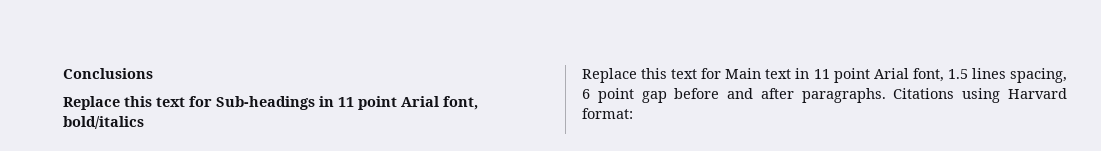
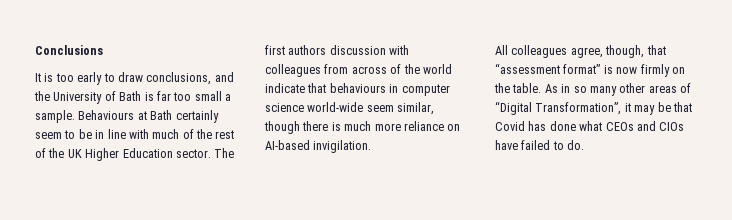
- Replace this text for Sub-headings in 11 point Arial font, bold/italics
- Replace this text for Main text in 11 point Arial font, 1.5 lines spacing, 6 point gap before and after paragraphs. Citations using Harvard format:
+ It is too early to draw conclusions, and the University of Bath is far too small a sample. Behaviours at Bath certainly seem to be in line with much of the rest of the UK Higher Education sector. The first authors discussion with colleagues from across of the world indicate that behaviours in computer science world-wide seem similar, though there is much more reliance on AI-based invigilation.
+ All colleagues agree, though, that “assessment format” is now firmly on the table. As in so many other areas of “Digital Transformation”, it may be that Covid has done what CEOs and CIOs have failed to do.

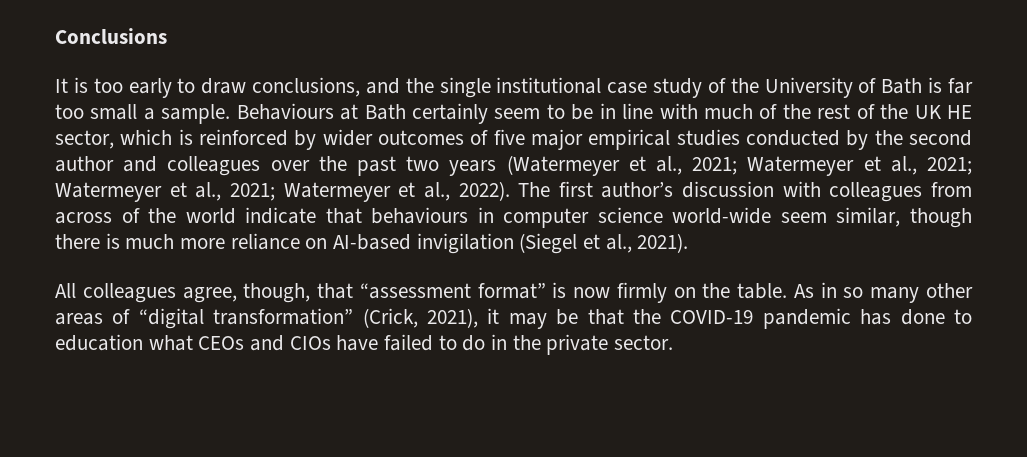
- It is too early to draw conclusions, and the University of Bath is far too small a sample.
+ It is too early to draw conclusions, and the single institutional case study of the University of Bath is far too small a sample.
- Behaviours at Bath certainly seem to be in line with much of the rest of the UK Higher Education sector.
+ Behaviours at Bath certainly seem to be in line with much of the rest of the UK HE sector, which is reinforced by wider outcomes of five major empirical studies conducted by the second author and colleagues over the past two years (Watermeyer et al., 2021; Watermeyer et al., 2021; Watermeyer et al., 2021; Watermeyer et al., 2022).
- The first authors discussion with colleagues from across of the world indicate that behaviours in computer science world-wide seem similar, though there is much more reliance on AI-based invigilation.
+ The first author’s discussion with colleagues from across of the world indicate that behaviours in computer science world-wide seem similar, though there is much more reliance on AI-based invigilation (Siegel et al., 2021).
- As in so many other areas of “Digital Transformation”, it may be that Covid has done what CEOs and CIOs have failed to do.
+ As in so many other areas of “digital transformation” (Crick, 2021), it may be that the COVID-19 pandemic has done to education what CEOs and CIOs have failed to do in the private sector.

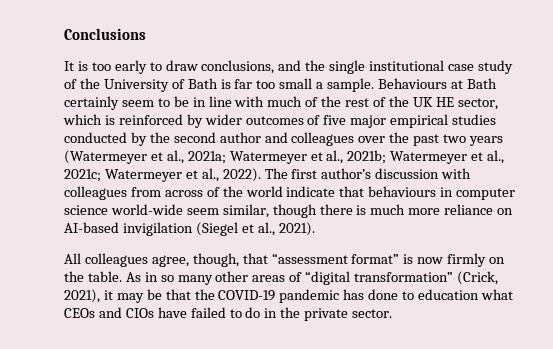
- Behaviours at Bath certainly seem to be in line with much of the rest of the UK HE sector, which is reinforced by wider outcomes of five major empirical studies conducted by the second author and colleagues over the past two years (Watermeyer et al., 2021; Watermeyer et al., 2021; Watermeyer et al., 2021; Watermeyer et al., 2022).
+ Behaviours at Bath certainly seem to be in line with much of the rest of the UK HE sector, which is reinforced by wider outcomes of five major empirical studies conducted by the second author and colleagues over the past two years (Watermeyer et al., 2021a; Watermeyer et al., 2021b; Watermeyer et al., 2021c; Watermeyer et al., 2022).

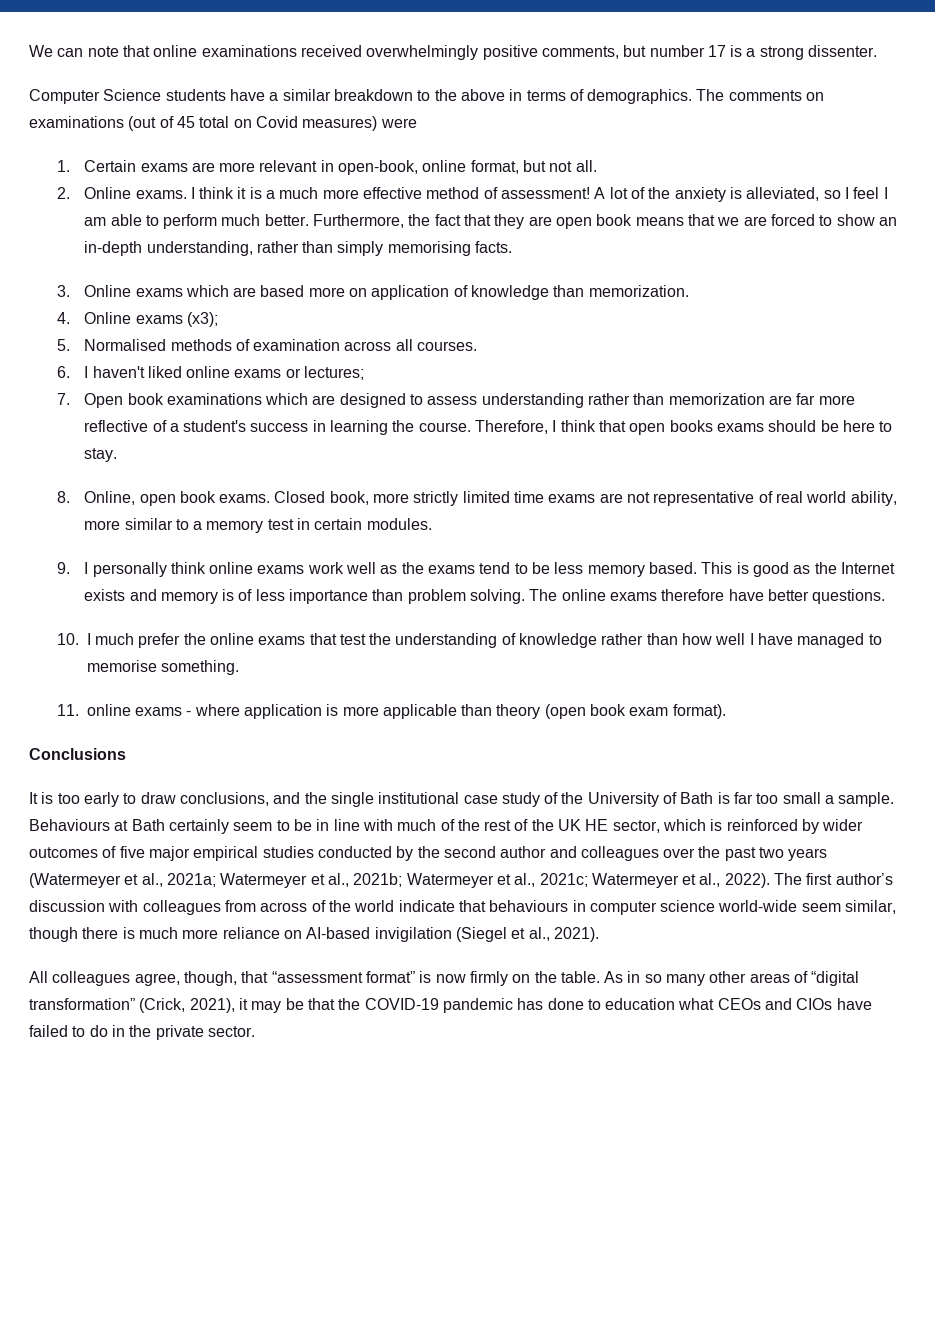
+ We can note that online examinations received overwhelmingly positive comments, but number 17 is a strong dissenter.
+ Computer Science students have a similar breakdown to the above in terms of demographics. The comments on examinations (out of 45 total on Covid measures) were
+ 1. Certain exams are more relevant in open-book, online format, but not all.
+ 2. Online exams. I think it is a much more effective method of assessment! A lot of the anxiety is alleviated, so I feel I am able to perform much better. Furthermore, the fact that they are open book means that we are forced to show an in-depth understanding, rather than simply memorising facts.
+ 3. Online exams which are based more on application of knowledge than memorization.
+ 4. Online exams (x3);
+ 5. Normalised methods of examination across all courses.
+ 6. I haven't liked online exams or lectures;
+ 7. Open book examinations which are designed to assess understanding rather than memorization are far more reflective of a student's success in learning the course. Therefore, I think that open books exams should be here to stay.
+ 8. Online, open book exams. Closed book, more strictly limited time exams are not representative of real world ability, more similar to a memory test in certain modules.
+ 9. I personally think online exams work well as the exams tend to be less memory based. This is good as the Internet exists and memory is of less importance than problem solving. The online exams therefore have better questions.
+ 10. I much prefer the online exams that test the understanding of knowledge rather than how well I have managed to memorise something.
+ 11. online exams - where application is more applicable than theory (open book exam format).

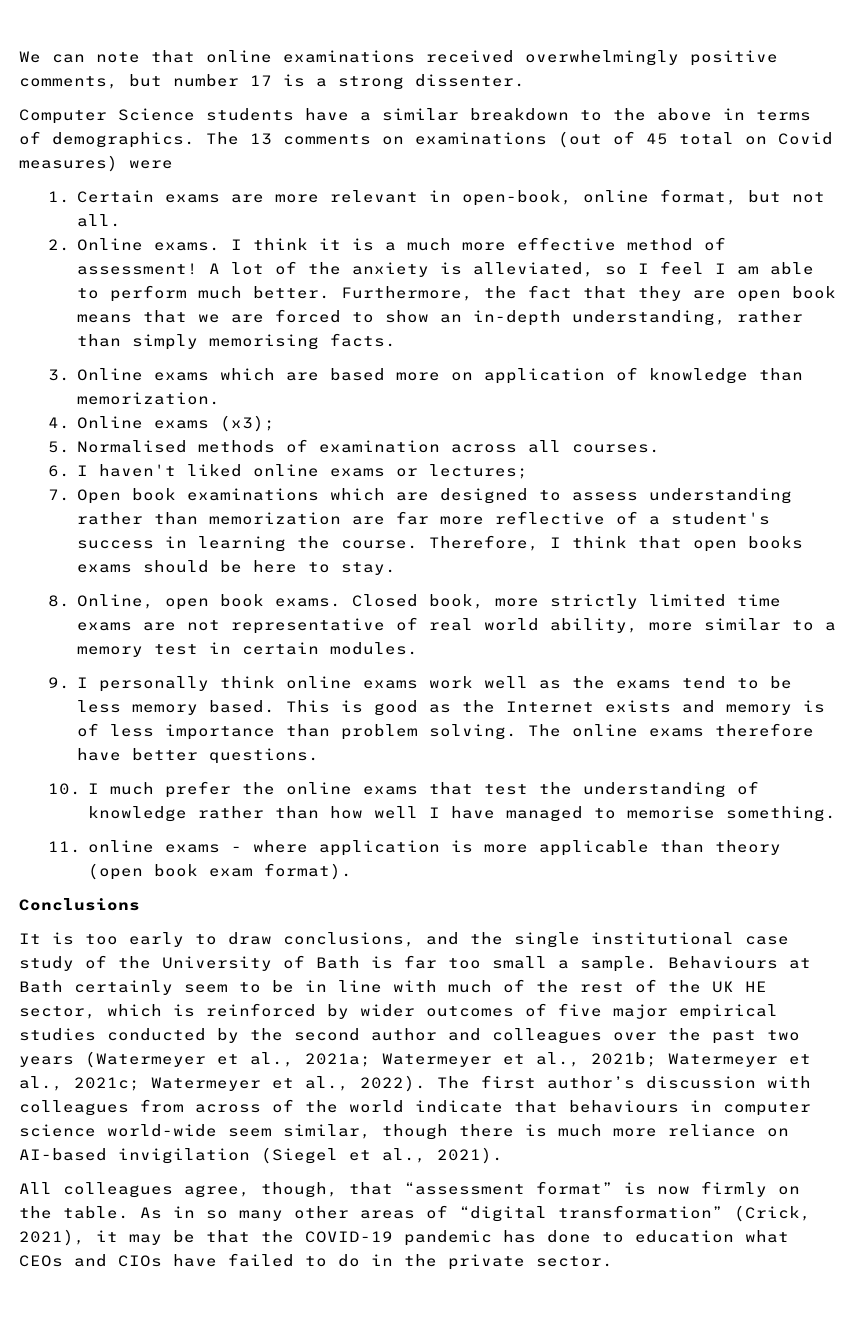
- The comments on examinations (out of 45 total on Covid measures) were
+ The 13 comments on examinations (out of 45 total on Covid measures) were

